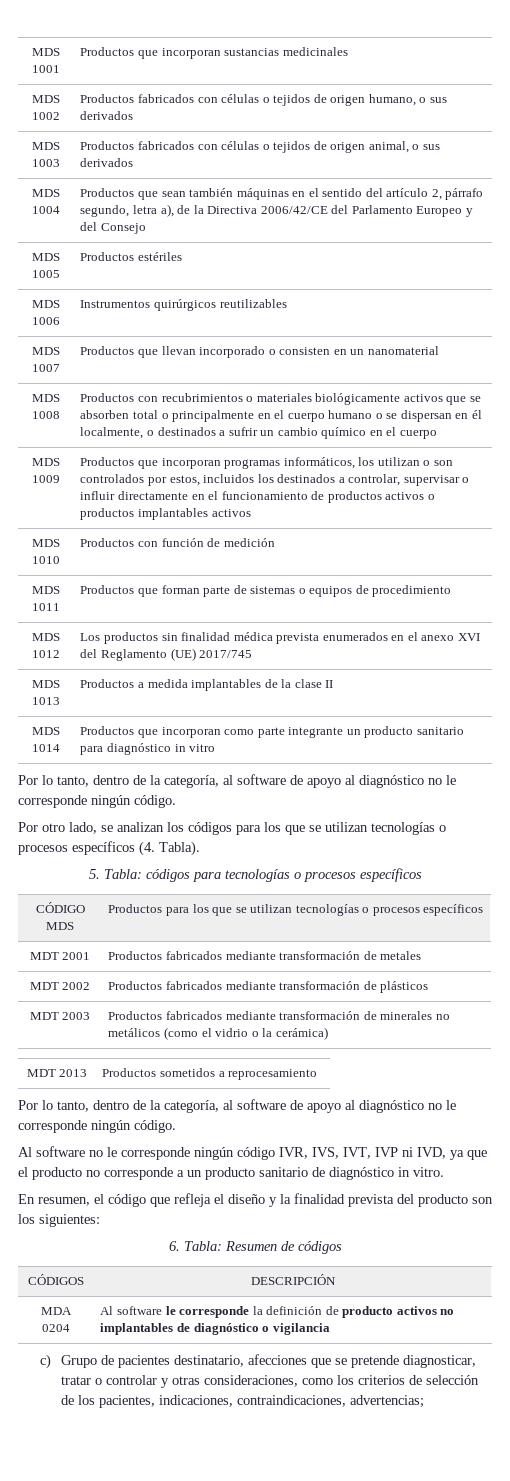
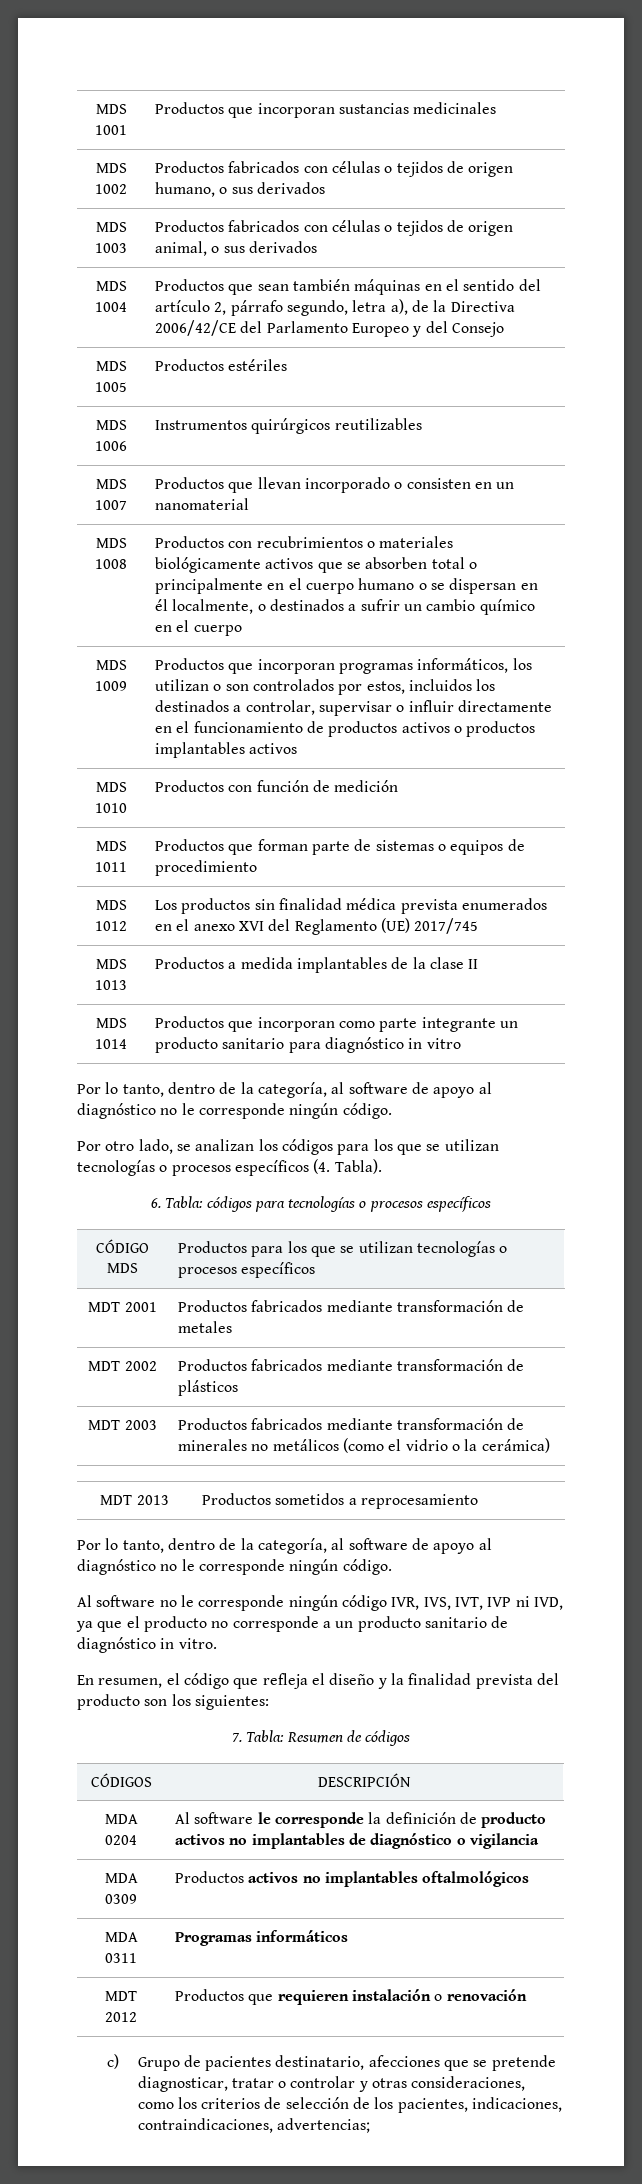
- 5. Tabla: códigos para tecnologías o procesos específicos
+ 6. Tabla: códigos para tecnologías o procesos específicos
- 6. Tabla: Resumen de códigos
+ 7. Tabla: Resumen de códigos
+ MDA 0309 | Productos activos no implantables oftalmológicos
+ MDA 0311 | Programas informáticos
+ MDT 2012 | Productos que requieren instalación o renovación

